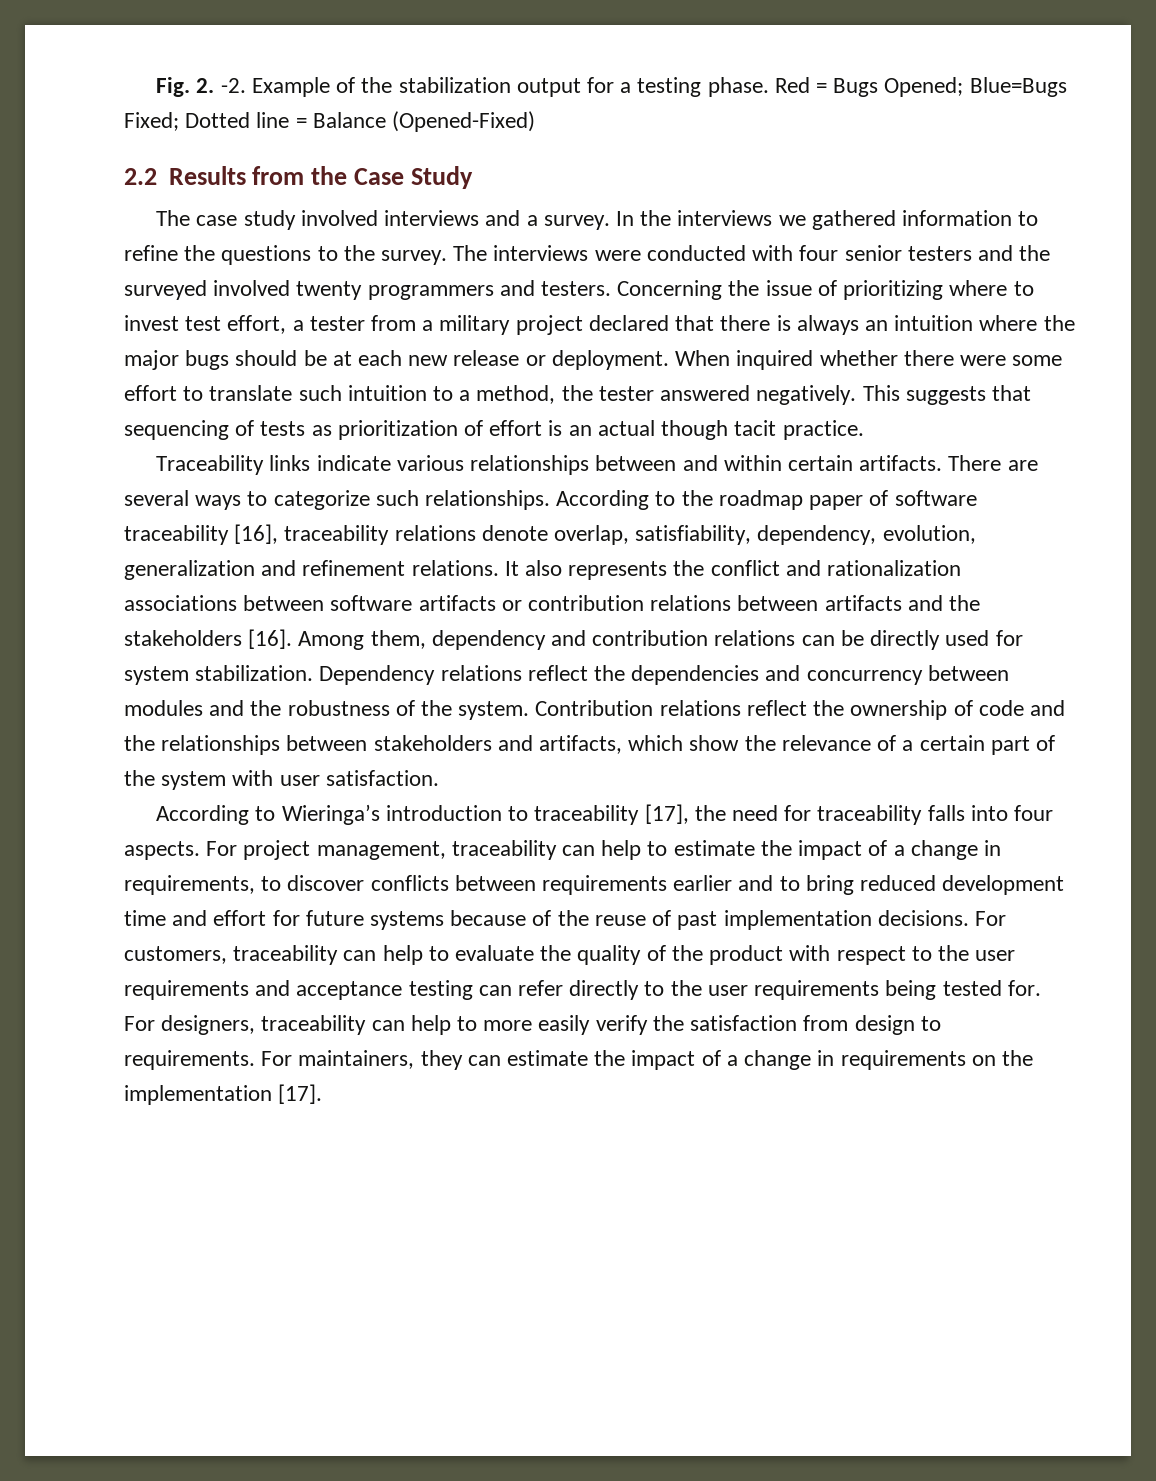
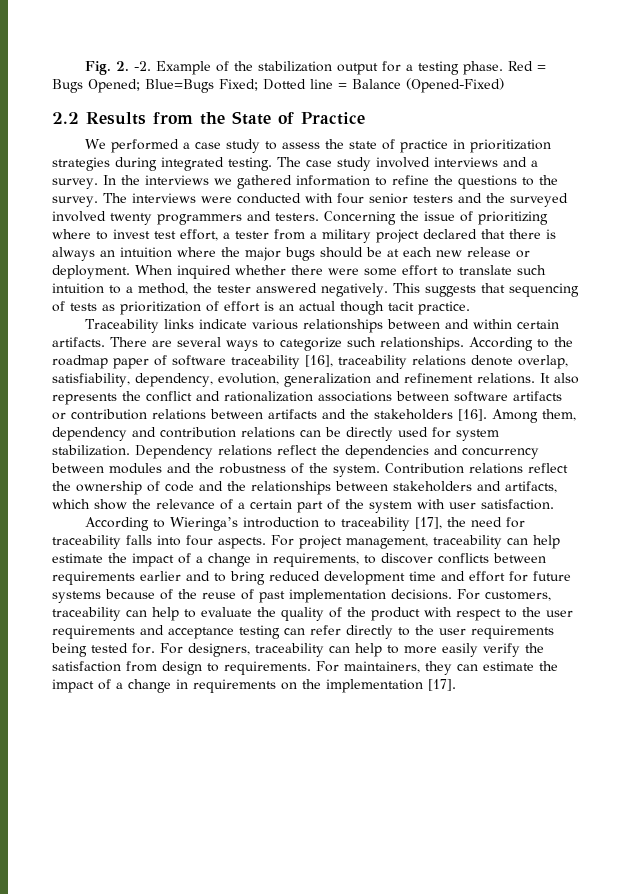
- 2.2 Results from the Case Study
- The case study involved interviews and a survey.
+ 2.2 Results from the State of Practice
+ We performed a case study to assess the state of practice in prioritization strategies during integrated testing. The case study involved interviews and a survey.
- For project management, traceability can help to estimate the impact of a change in requirements, to discover conflicts between requirements earlier and to bring reduced development time and effort for future systems because of the reuse of past implementation decisions.
+ For project management, traceability can help estimate the impact of a change in requirements, to discover conflicts between requirements earlier and to bring reduced development time and effort for future systems because of the reuse of past implementation decisions.

